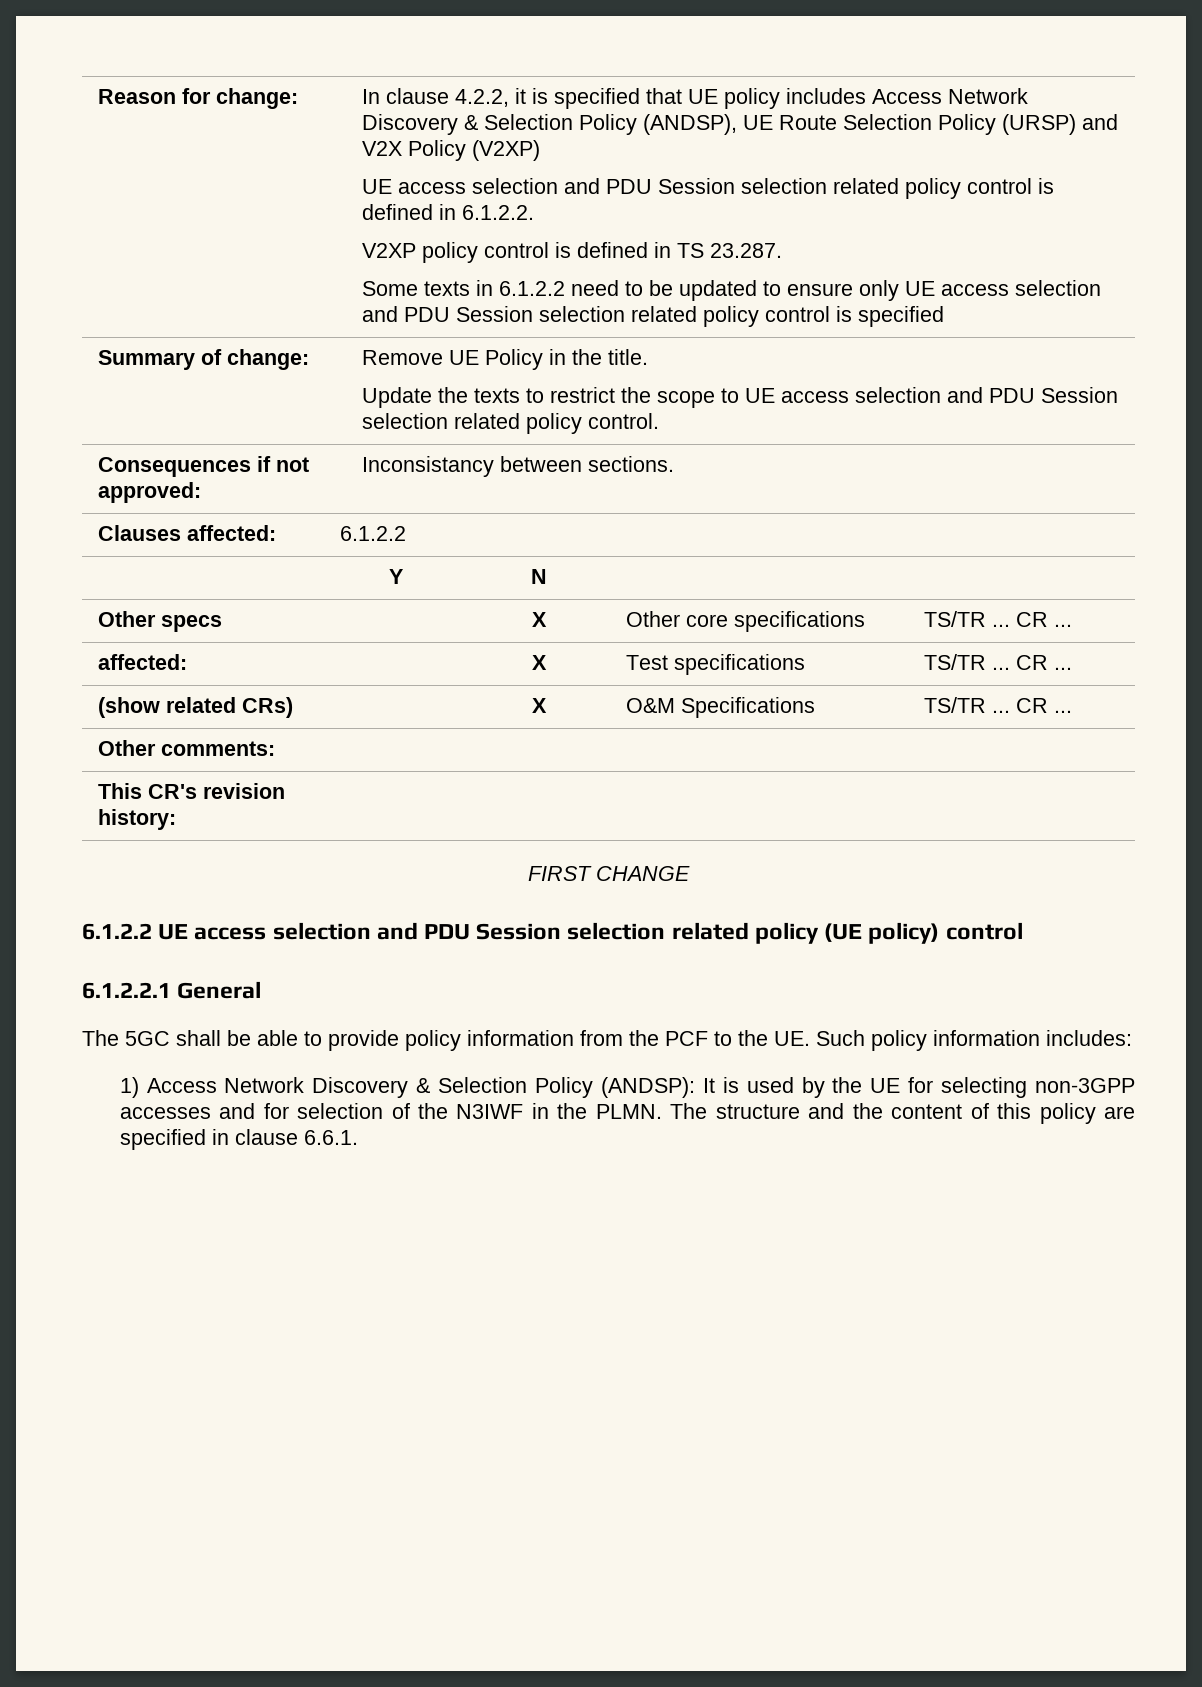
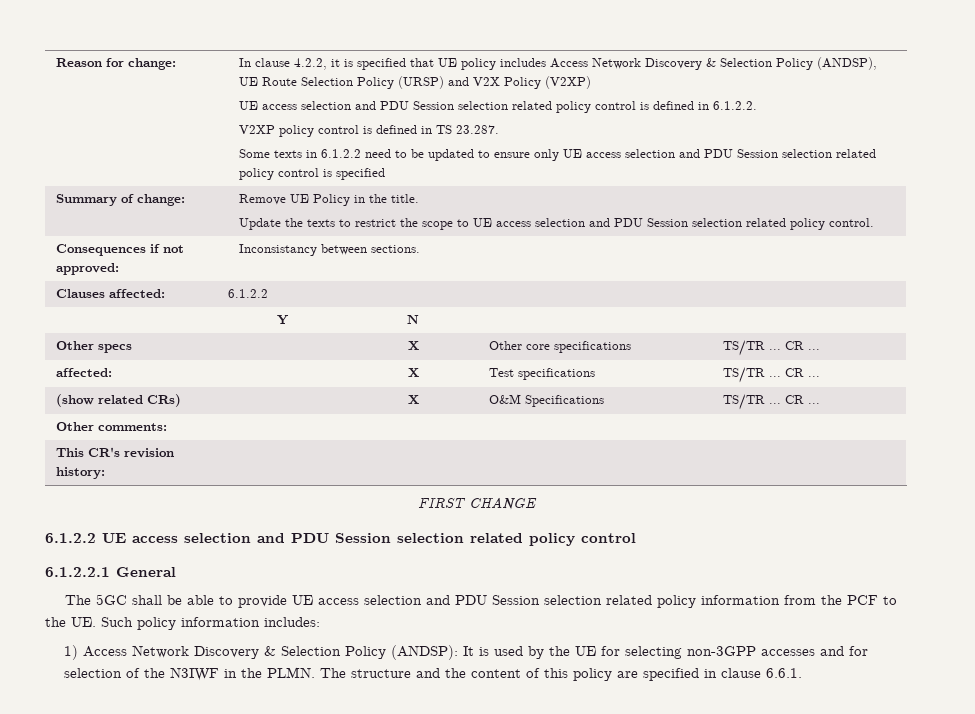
- 6.1.2.2 UE access selection and PDU Session selection related policy (UE policy) control
+ 6.1.2.2 UE access selection and PDU Session selection related policy control
- The 5GC shall be able to provide policy information from the PCF to the UE. Such policy information includes:
+ The 5GC shall be able to provide UE access selection and PDU Session selection related policy information from the PCF to the UE. Such policy information includes:

